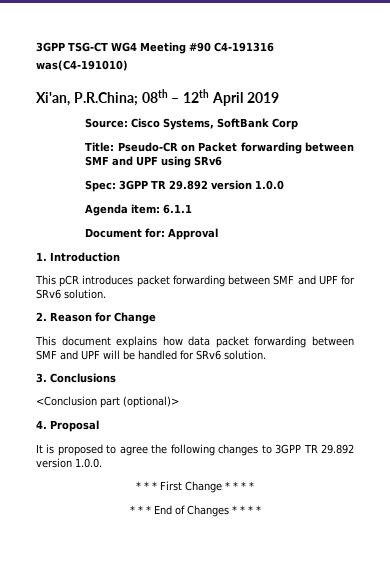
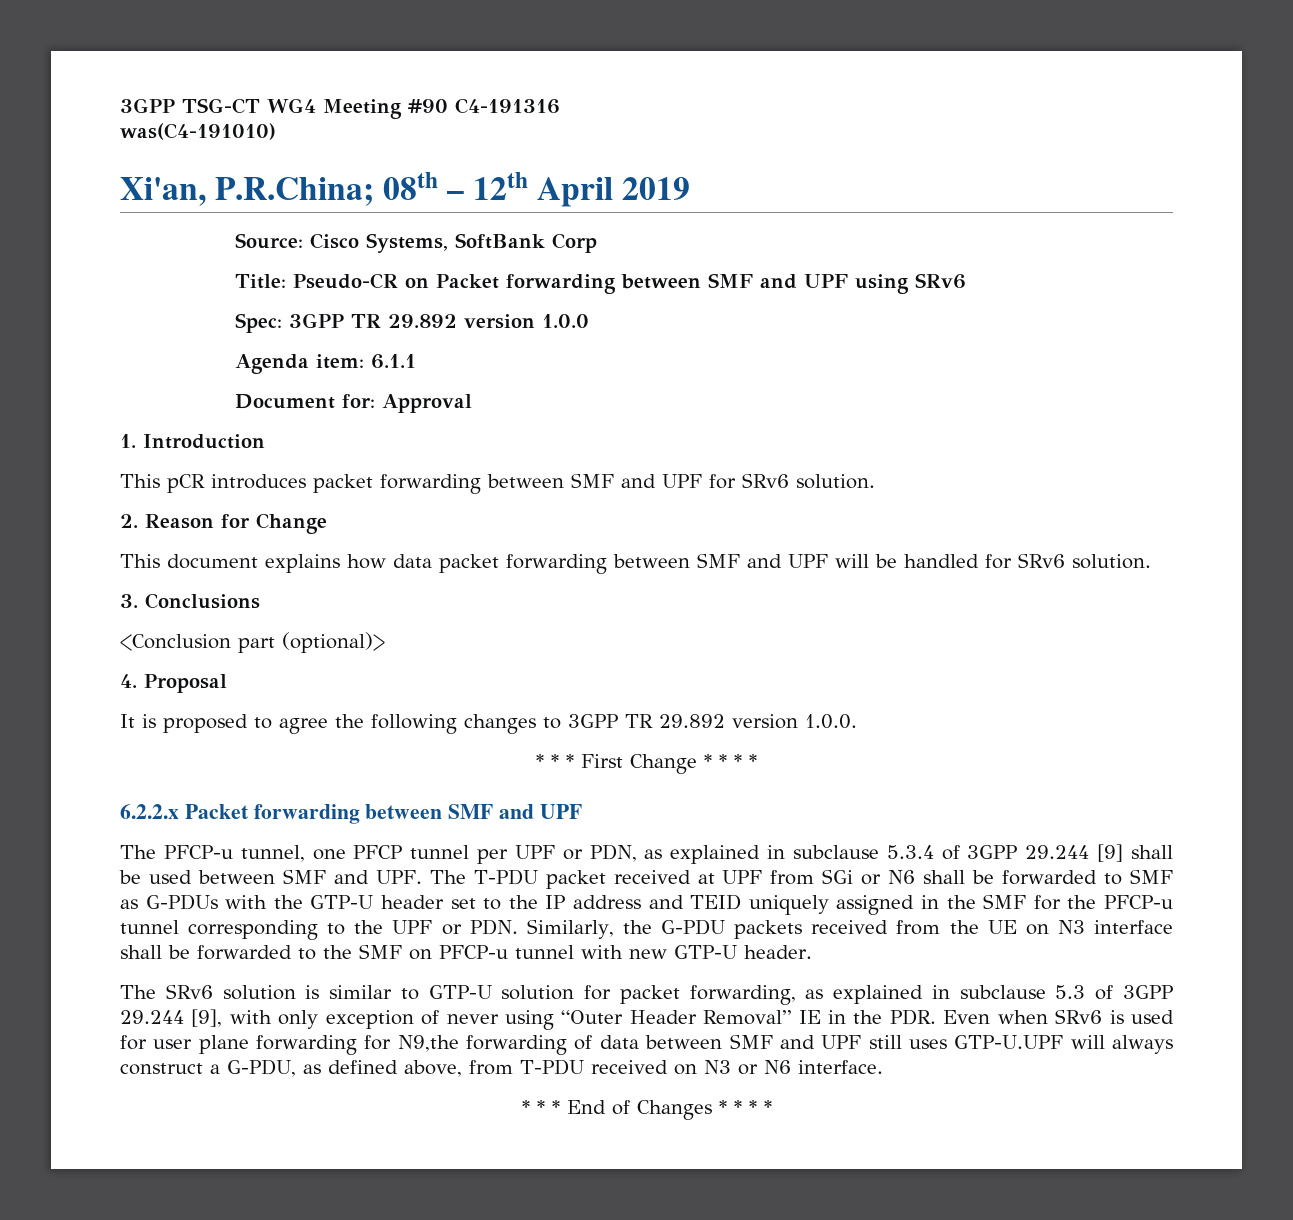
+ 6.2.2.x Packet forwarding between SMF and UPF
+ The PFCP-u tunnel, one PFCP tunnel per UPF or PDN, as explained in subclause 5.3.4 of 3GPP 29.244 [9] shall be used between SMF and UPF. The T-PDU packet received at UPF from SGi or N6 shall be forwarded to SMF as G-PDUs with the GTP-U header set to the IP address and TEID uniquely assigned in the SMF for the PFCP-u tunnel corresponding to the UPF or PDN. Similarly, the G-PDU packets received from the UE on N3 interface shall be forwarded to the SMF on PFCP-u tunnel with new GTP-U header.
+ The SRv6 solution is similar to GTP-U solution for packet forwarding, as explained in subclause 5.3 of 3GPP 29.244 [9], with only exception of never using “Outer Header Removal” IE in the PDR. Even when SRv6 is used for user plane forwarding for N9,the forwarding of data between SMF and UPF still uses GTP-U.UPF will always construct a G-PDU, as defined above, from T-PDU received on N3 or N6 interface.

